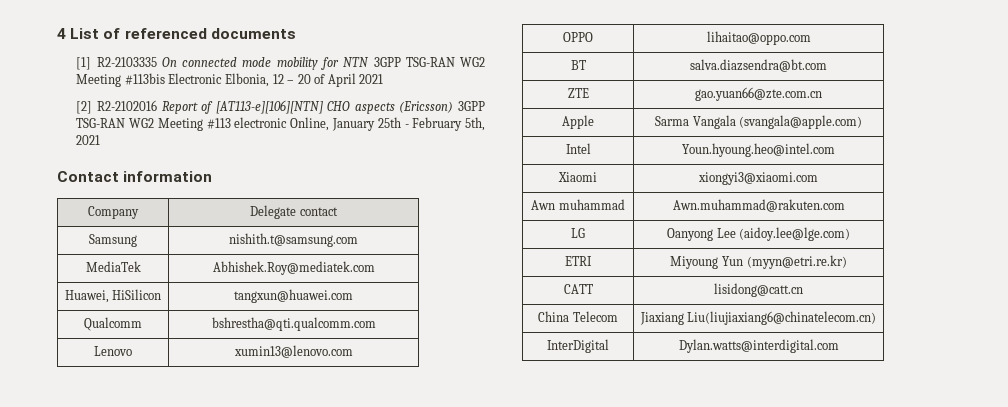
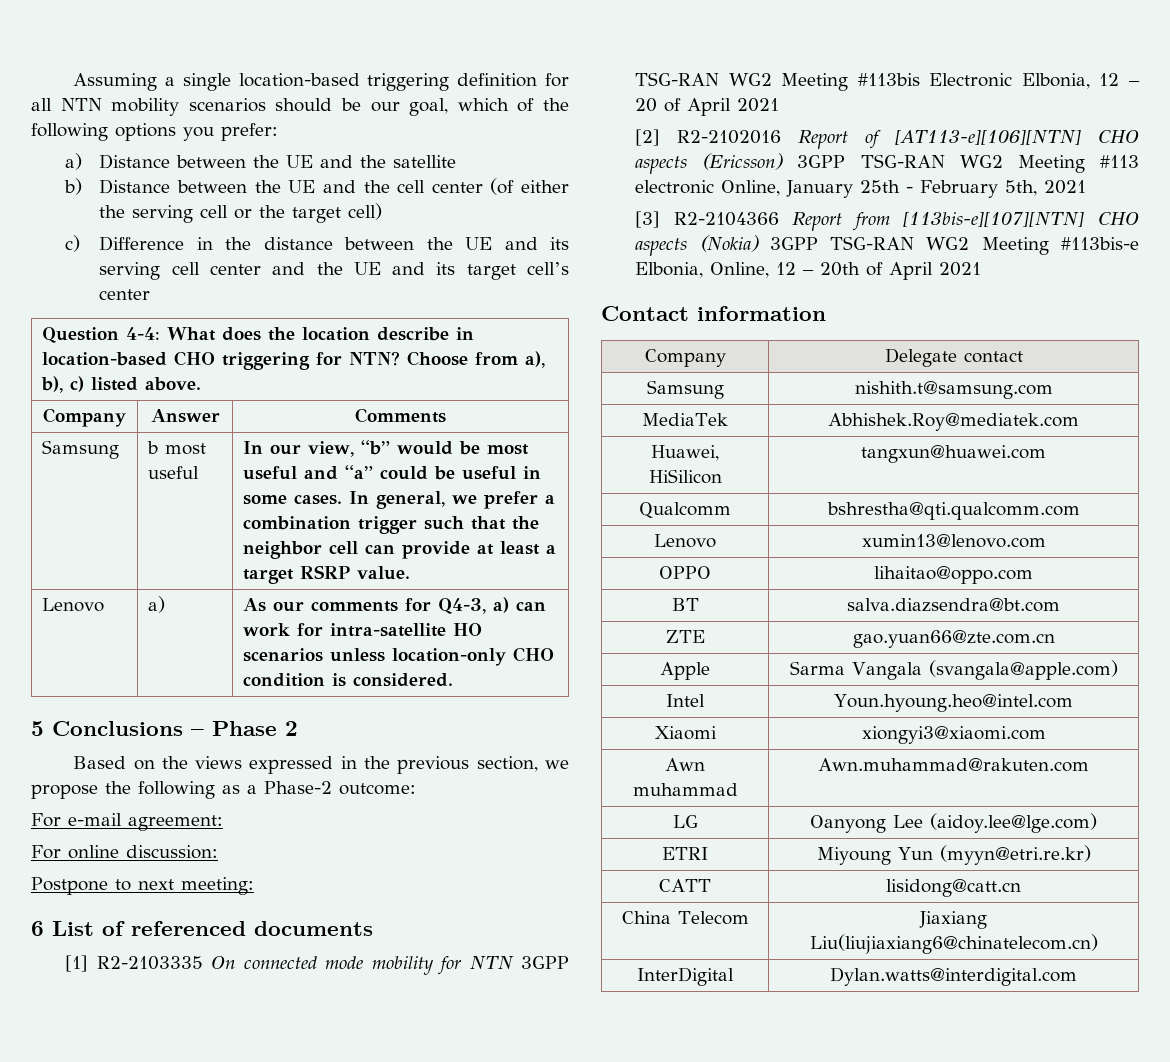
- 4 List of referenced documents
+ Assuming a single location-based triggering definition for all NTN mobility scenarios should be our goal, which of the following options you prefer:
+ a) Distance between the UE and the satellite
+ b) Distance between the UE and the cell center (of either the serving cell or the target cell)
+ c) Difference in the distance between the UE and its serving cell center and the UE and its target cell’s center
+ Question 4-4: What does the location describe in location-based CHO triggering for NTN? Choose from a), b), c) listed above.
+ Company | Answer | Comments
+ Samsung | b most useful | In our view, “b” would be most useful and “a” could be useful in some cases. In general, we prefer a combination trigger such that the neighbor cell can provide at least a target RSRP value.
+ Lenovo | a) | As our comments for Q4-3, a) can work for intra-satellite HO scenarios unless location-only CHO condition is considered.
+ 5 Conclusions – Phase 2
+ Based on the views expressed in the previous section, we propose the following as a Phase-2 outcome:
+ For e-mail agreement:
+ For online discussion:
+ Postpone to next meeting:
+ 6 List of referenced documents
+ [3] R2-2104366 Report from [113bis-e][107][NTN] CHO aspects (Nokia) 3GPP TSG-RAN WG2 Meeting #113bis-e Elbonia, Online, 12 – 20th of April 2021

